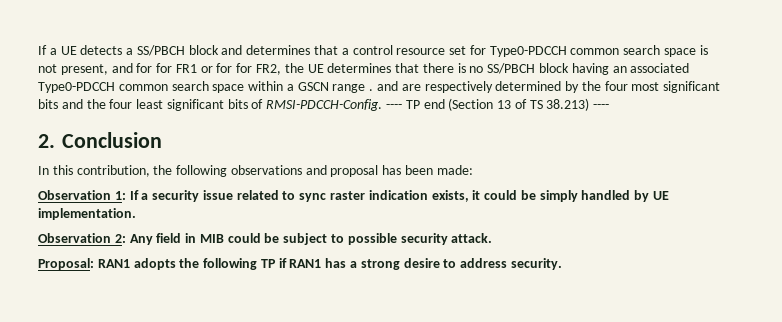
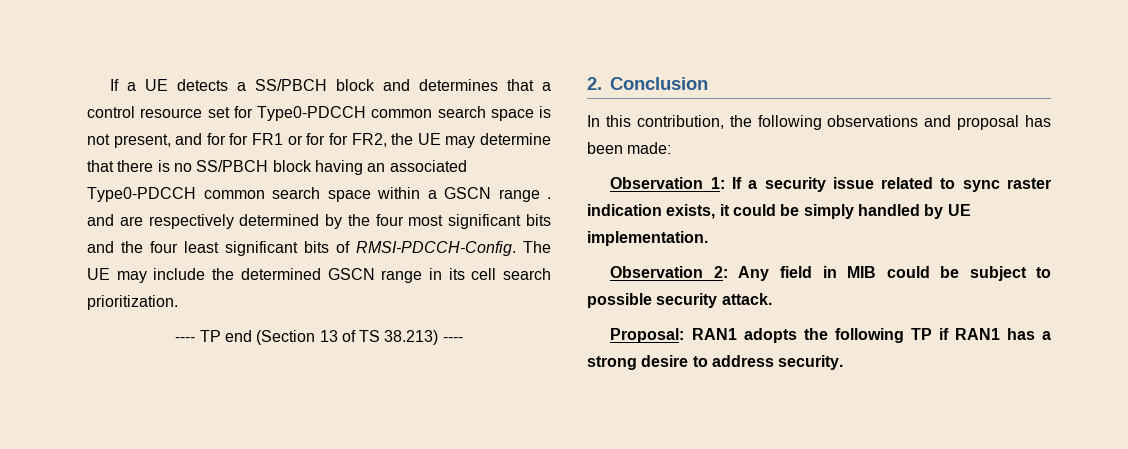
- If a UE detects a SS/PBCH block and determines that a control resource set for Type0-PDCCH common search space is not present, and for for FR1 or for for FR2, the UE determines that there is no SS/PBCH block having an associated Type0-PDCCH common search space within a GSCN range . and are respectively determined by the four most significant bits and the four least significant bits of RMSI-PDCCH-Config. ---- TP end (Section 13 of TS 38.213) ----
+ If a UE detects a SS/PBCH block and determines that a control resource set for Type0-PDCCH common search space is not present, and for for FR1 or for for FR2, the UE may determine that there is no SS/PBCH block having an associated Type0-PDCCH common search space within a GSCN range . and are respectively determined by the four most significant bits and the four least significant bits of RMSI-PDCCH-Config. The UE may include the determined GSCN range in its cell search prioritization.
+ ---- TP end (Section 13 of TS 38.213) ----

